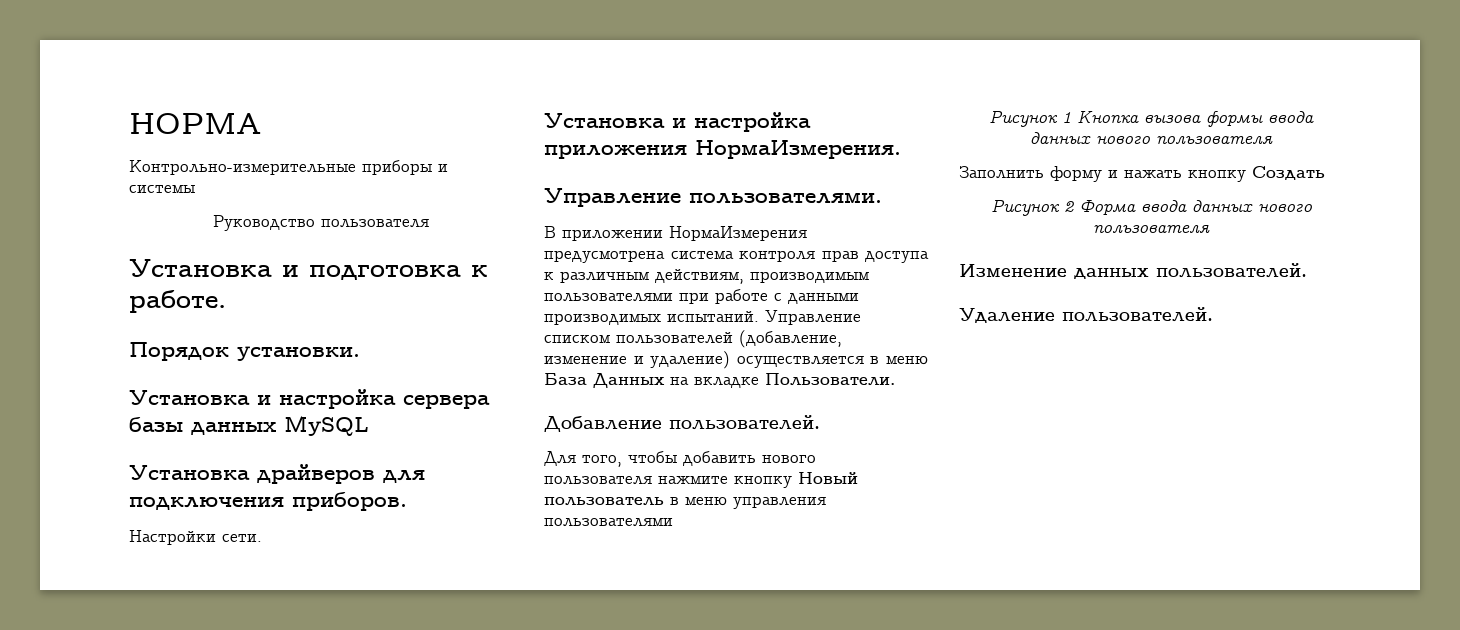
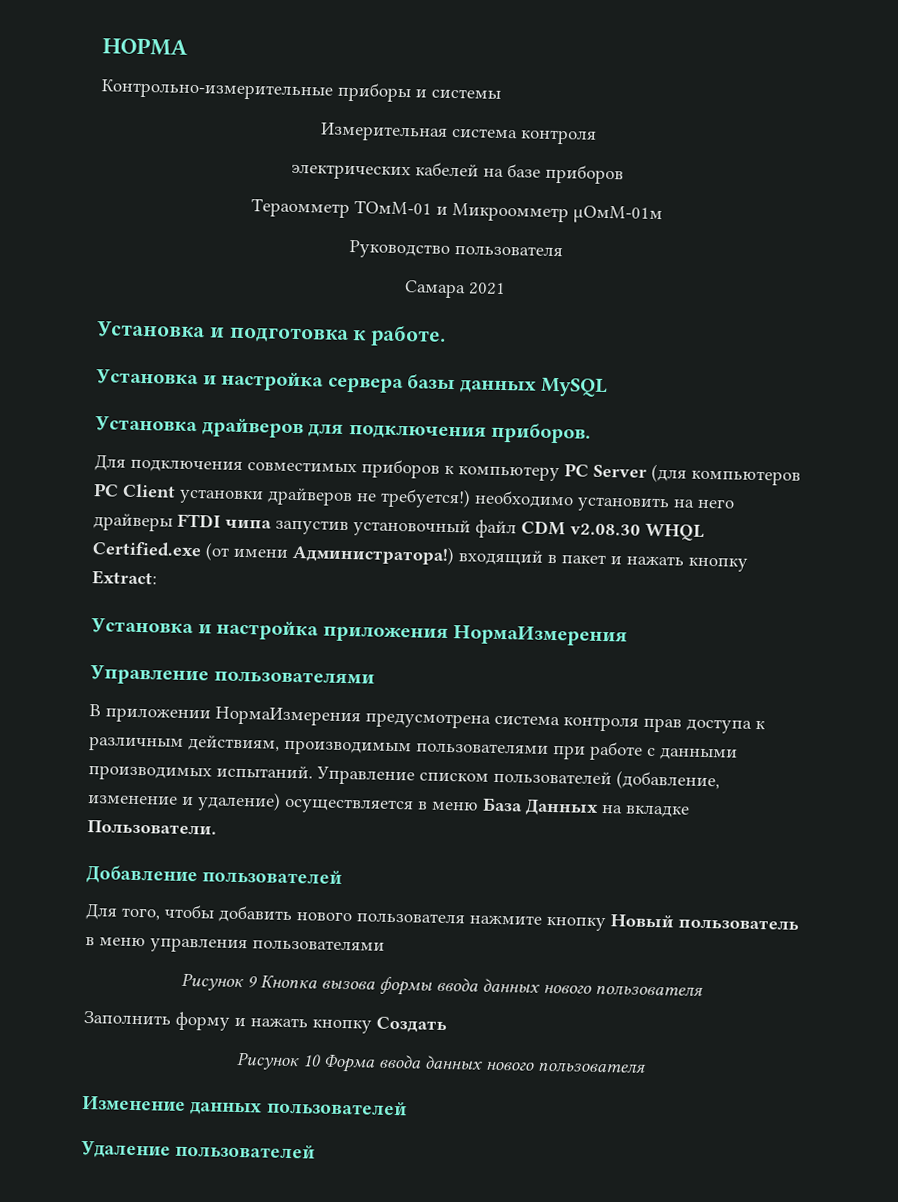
+ Измерительная система контроля
+ электрических кабелей на базе приборов
+ Тераомметр ТОмМ-01 и Микроомметр µОмМ-01м
+ Самара 2021
- Порядок установки.
- Настройки сети.
+ Для подключения совместимых приборов к компьютеру PC Server (для компьютеров PC Client установки драйверов не требуется!) необходимо установить на него драйверы FTDI чипа запустив установочный файл CDM v2.08.30 WHQL Certified.exe (от имени Администратора!) входящий в пакет и нажать кнопку Extract:
- Установка и настройка приложения НормаИзмерения.
- Управление пользователями.
+ Установка и настройка приложения НормаИзмерения
+ Управление пользователями
- Добавление пользователей.
+ Добавление пользователей
- Рисунок 1 Кнопка вызова формы ввода данных нового пользователя
+ Рисунок 9 Кнопка вызова формы ввода данных нового пользователя
- Рисунок 2 Форма ввода данных нового пользователя
+ Рисунок 10 Форма ввода данных нового пользователя
- Изменение данных пользователей.
+ Изменение данных пользователей
- Удаление пользователей.
+ Удаление пользователей

